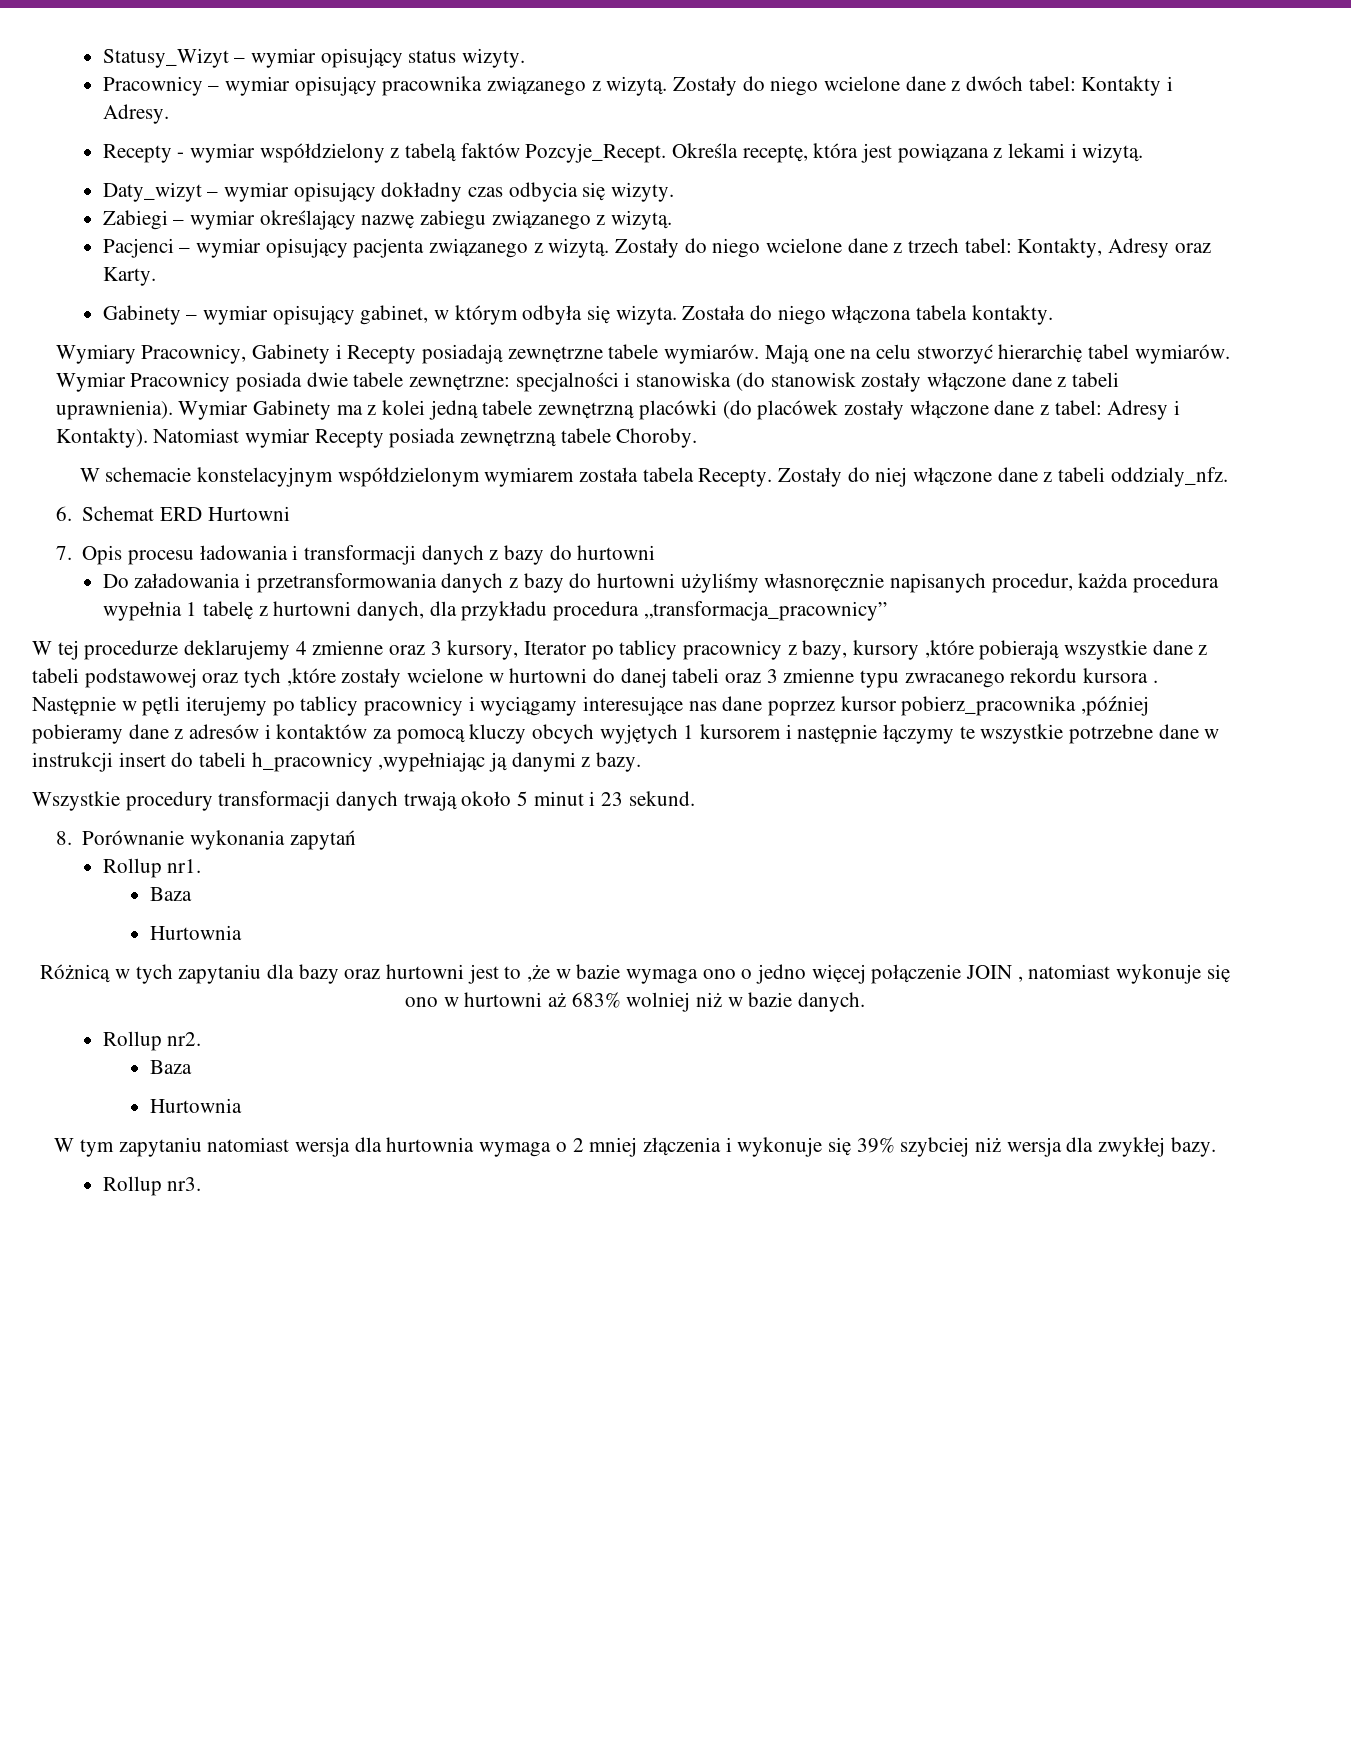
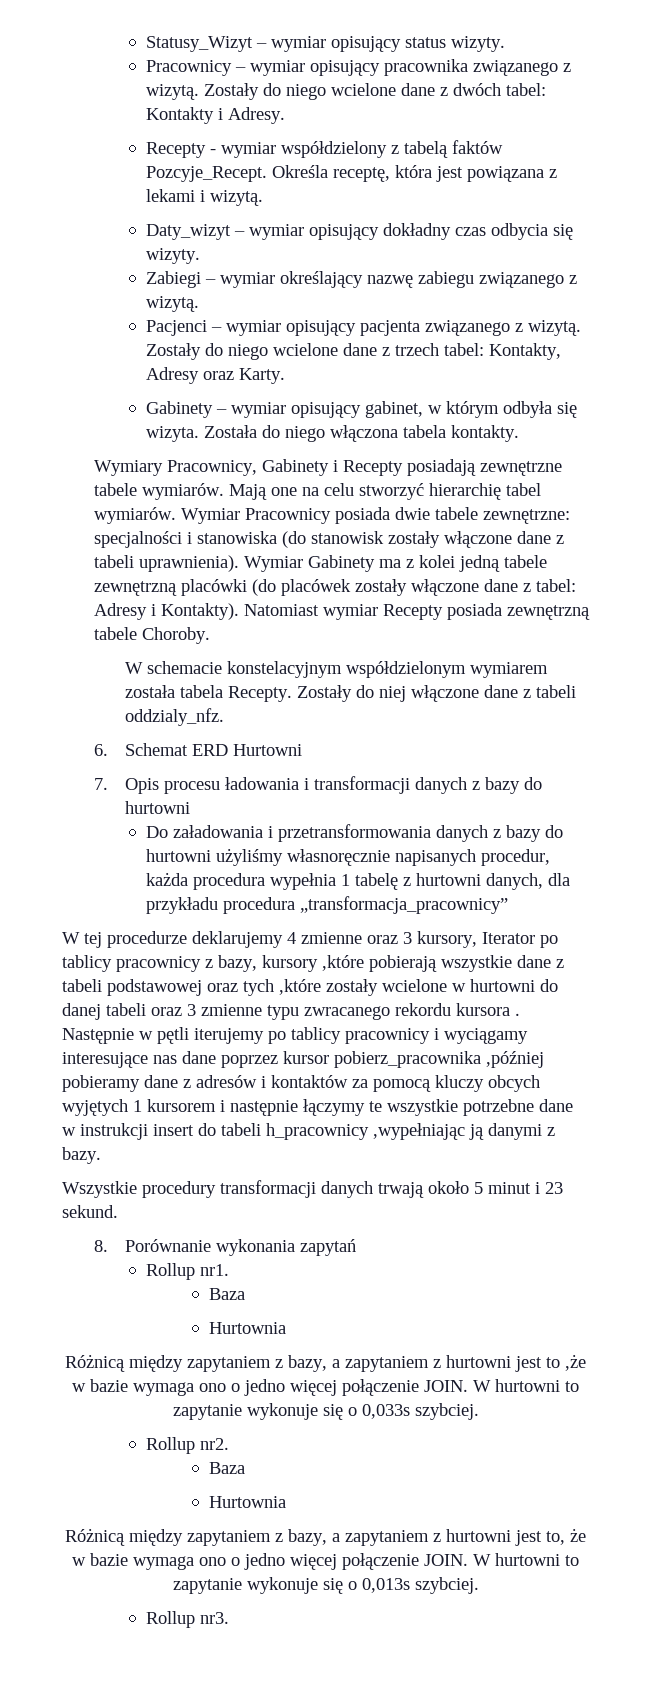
- Różnicą w tych zapytaniu dla bazy oraz hurtowni jest to ,że w bazie wymaga ono o jedno więcej połączenie JOIN , natomiast wykonuje się ono w hurtowni aż 683% wolniej niż w bazie danych.
+ Różnicą między zapytaniem z bazy, a zapytaniem z hurtowni jest to ,że w bazie wymaga ono o jedno więcej połączenie JOIN. W hurtowni to zapytanie wykonuje się o 0,033s szybciej.
  Rollup nr2.
  Baza
  Hurtownia
- W tym zapytaniu natomiast wersja dla hurtownia wymaga o 2 mniej złączenia i wykonuje się 39% szybciej niż wersja dla zwykłej bazy.
+ Różnicą między zapytaniem z bazy, a zapytaniem z hurtowni jest to, że w bazie wymaga ono o jedno więcej połączenie JOIN. W hurtowni to zapytanie wykonuje się o 0,013s szybciej.

